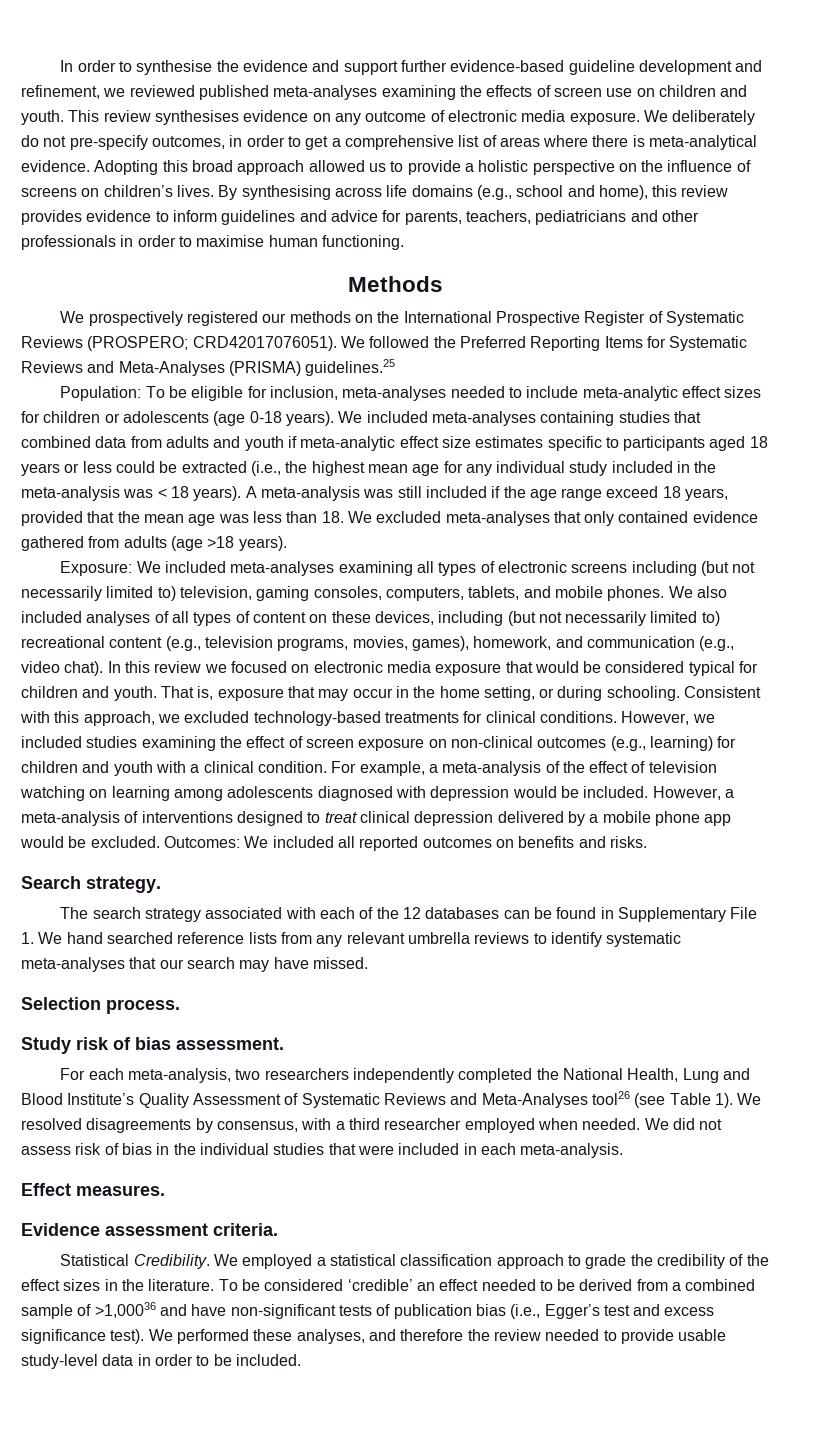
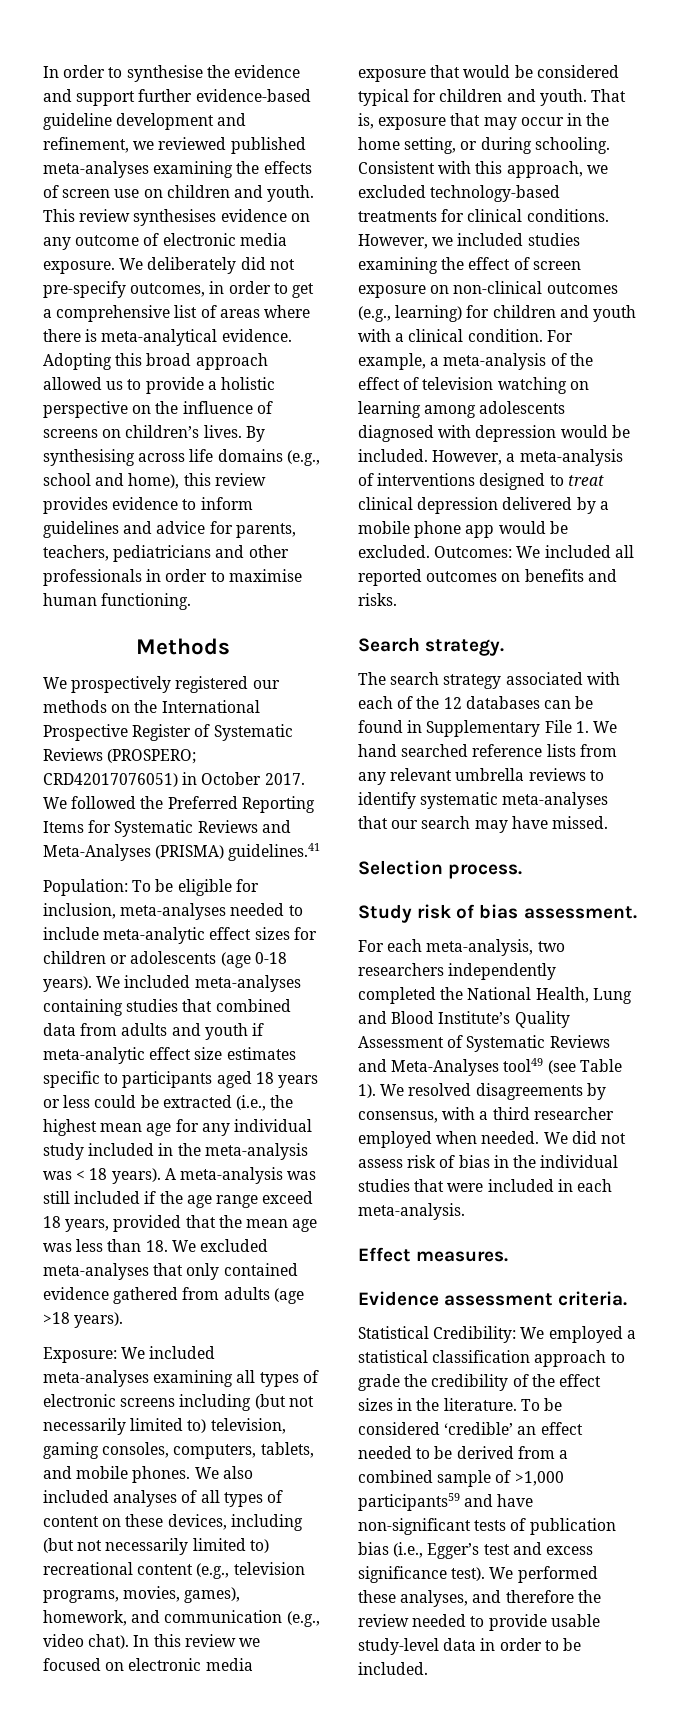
- We deliberately do not pre-specify outcomes, in order to get a comprehensive list of areas where there is meta-analytical evidence.
+ We deliberately did not pre-specify outcomes, in order to get a comprehensive list of areas where there is meta-analytical evidence.
- We prospectively registered our methods on the International Prospective Register of Systematic Reviews (PROSPERO; CRD42017076051).
+ We prospectively registered our methods on the International Prospective Register of Systematic Reviews (PROSPERO; CRD42017076051) in October 2017.
- We followed the Preferred Reporting Items for Systematic Reviews and Meta-Analyses (PRISMA) guidelines.25
+ We followed the Preferred Reporting Items for Systematic Reviews and Meta-Analyses (PRISMA) guidelines.41
- For each meta-analysis, two researchers independently completed the National Health, Lung and Blood Institute’s Quality Assessment of Systematic Reviews and Meta-Analyses tool26 (see Table 1).
+ For each meta-analysis, two researchers independently completed the National Health, Lung and Blood Institute’s Quality Assessment of Systematic Reviews and Meta-Analyses tool49 (see Table 1).
- Statistical Credibility. We employed a statistical classification approach to grade the credibility of the effect sizes in the literature.
+ Statistical Credibility: We employed a statistical classification approach to grade the credibility of the effect sizes in the literature.
- To be considered ‘credible’ an effect needed to be derived from a combined sample of >1,00036 and have non-significant tests of publication bias (i.e., Egger’s test and excess significance test).
+ To be considered ‘credible’ an effect needed to be derived from a combined sample of >1,000 participants59 and have non-significant tests of publication bias (i.e., Egger’s test and excess significance test).

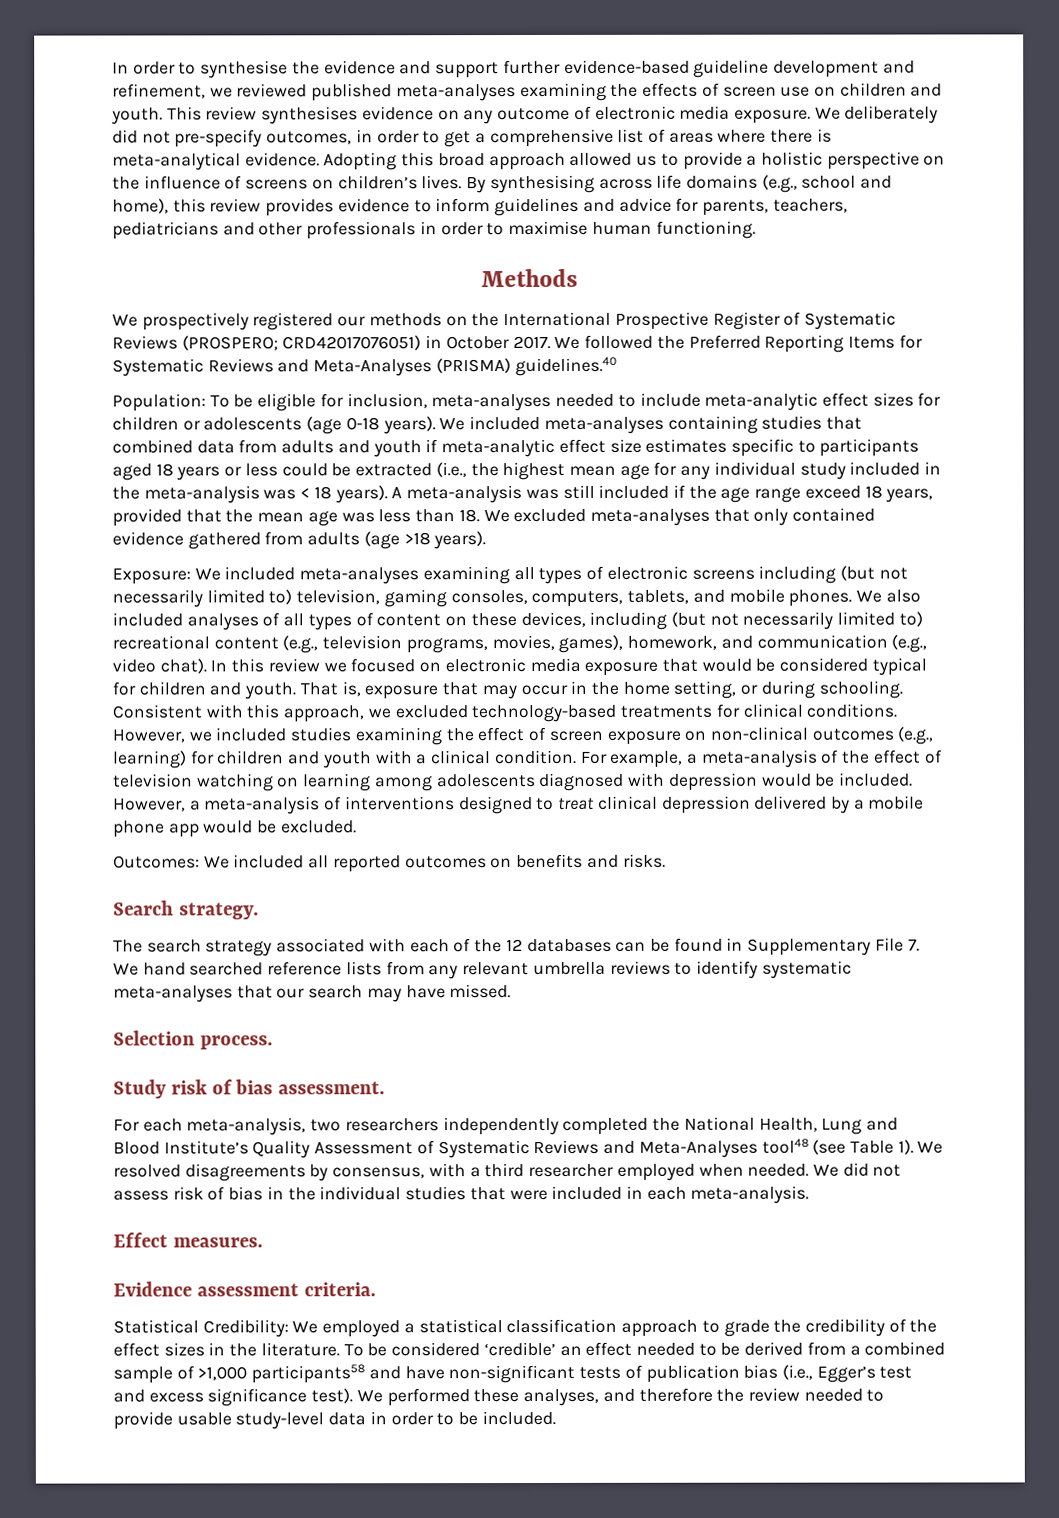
- We followed the Preferred Reporting Items for Systematic Reviews and Meta-Analyses (PRISMA) guidelines.41
+ We followed the Preferred Reporting Items for Systematic Reviews and Meta-Analyses (PRISMA) guidelines.40
- However, a meta-analysis of interventions designed to treat clinical depression delivered by a mobile phone app would be excluded. Outcomes: We included all reported outcomes on benefits and risks.
+ However, a meta-analysis of interventions designed to treat clinical depression delivered by a mobile phone app would be excluded.
+ Outcomes: We included all reported outcomes on benefits and risks.
- The search strategy associated with each of the 12 databases can be found in Supplementary File 1. We hand searched reference lists from any relevant umbrella reviews to identify systematic meta-analyses that our search may have missed.
+ The search strategy associated with each of the 12 databases can be found in Supplementary File 7. We hand searched reference lists from any relevant umbrella reviews to identify systematic meta-analyses that our search may have missed.
- For each meta-analysis, two researchers independently completed the National Health, Lung and Blood Institute’s Quality Assessment of Systematic Reviews and Meta-Analyses tool49 (see Table 1).
+ For each meta-analysis, two researchers independently completed the National Health, Lung and Blood Institute’s Quality Assessment of Systematic Reviews and Meta-Analyses tool48 (see Table 1).
- To be considered ‘credible’ an effect needed to be derived from a combined sample of >1,000 participants59 and have non-significant tests of publication bias (i.e., Egger’s test and excess significance test).
+ To be considered ‘credible’ an effect needed to be derived from a combined sample of >1,000 participants58 and have non-significant tests of publication bias (i.e., Egger’s test and excess significance test).

